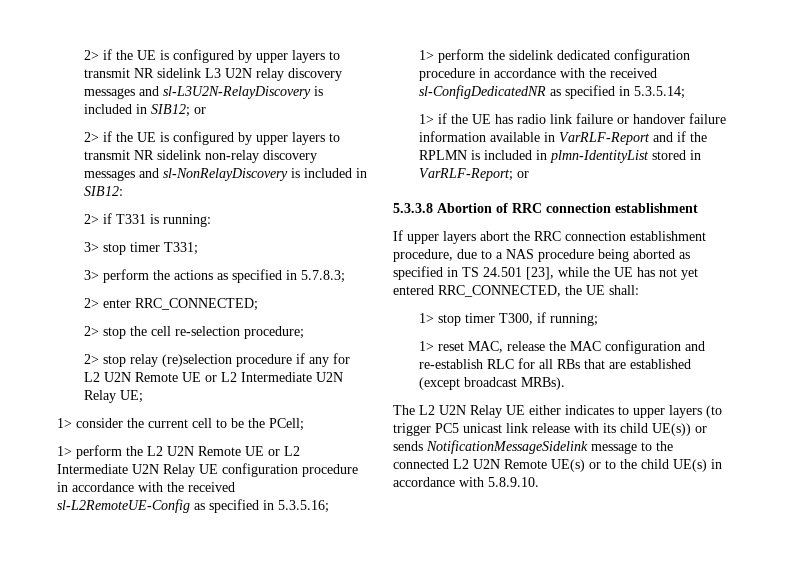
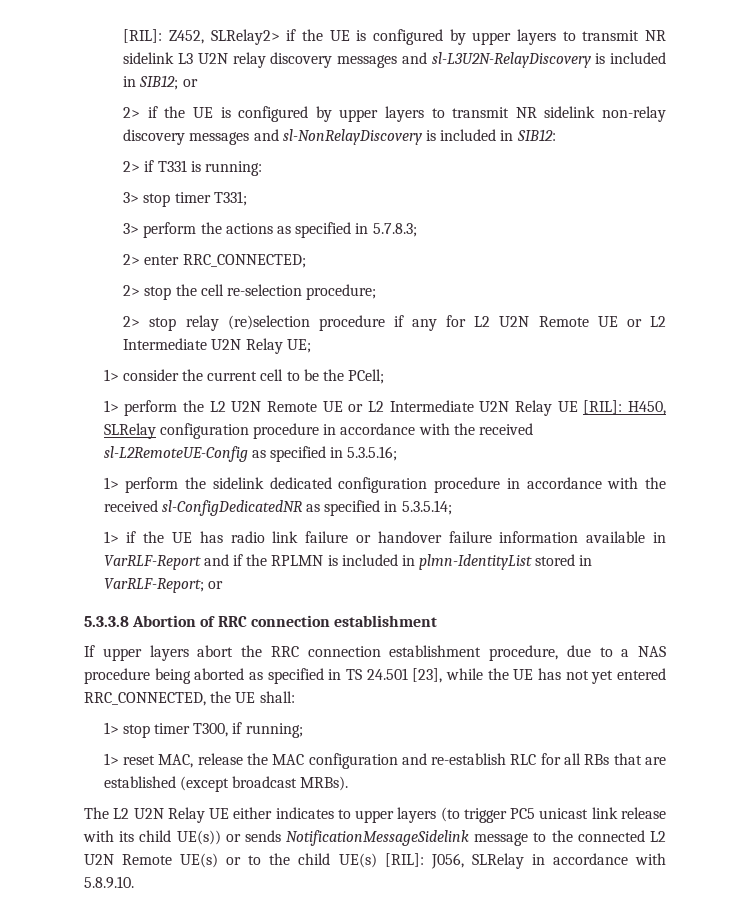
- 2> if the UE is configured by upper layers to transmit NR sidelink L3 U2N relay discovery messages and sl-L3U2N-RelayDiscovery is included in SIB12; or
+ [RIL]: Z452, SLRelay2> if the UE is configured by upper layers to transmit NR sidelink L3 U2N relay discovery messages and sl-L3U2N-RelayDiscovery is included in SIB12; or
- 1> perform the L2 U2N Remote UE or L2 Intermediate U2N Relay UE configuration procedure in accordance with the received sl-L2RemoteUE-Config as specified in 5.3.5.16;
+ 1> perform the L2 U2N Remote UE or L2 Intermediate U2N Relay UE [RIL]: H450, SLRelay configuration procedure in accordance with the received sl-L2RemoteUE-Config as specified in 5.3.5.16;
- The L2 U2N Relay UE either indicates to upper layers (to trigger PC5 unicast link release with its child UE(s)) or sends NotificationMessageSidelink message to the connected L2 U2N Remote UE(s) or to the child UE(s) in accordance with 5.8.9.10.
+ The L2 U2N Relay UE either indicates to upper layers (to trigger PC5 unicast link release with its child UE(s)) or sends NotificationMessageSidelink message to the connected L2 U2N Remote UE(s) or to the child UE(s) [RIL]: J056, SLRelay in accordance with 5.8.9.10.

